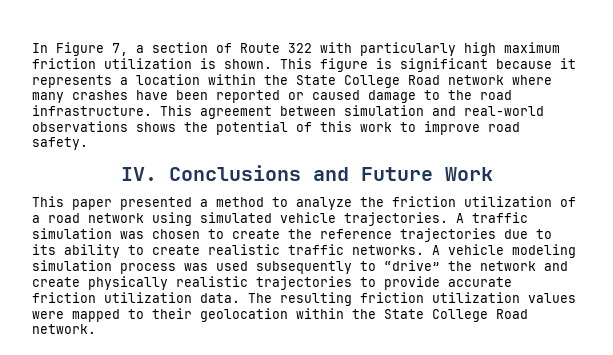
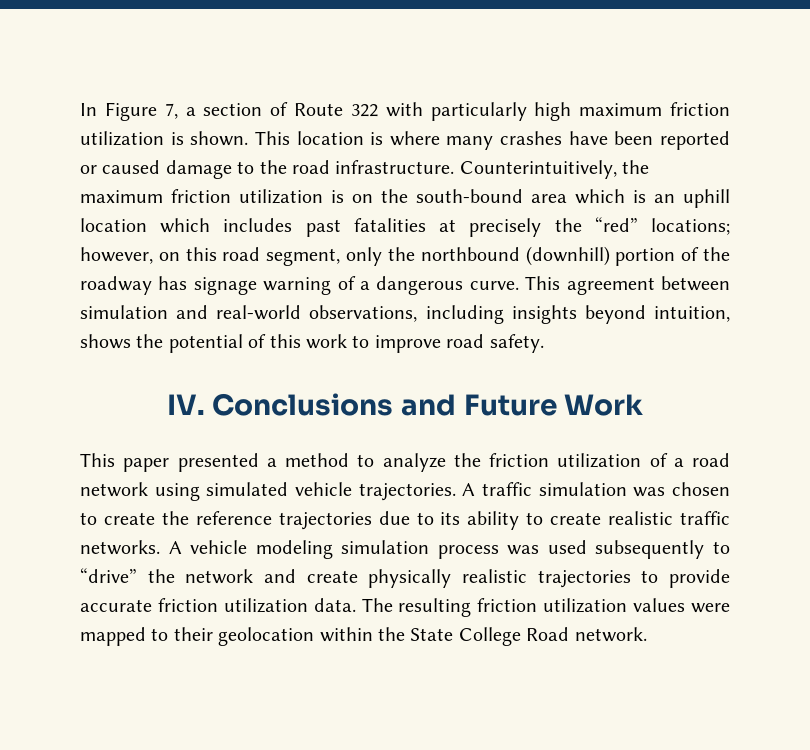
- This figure is significant because it represents a location within the State College Road network where many crashes have been reported or caused damage to the road infrastructure.
+ This location is where many crashes have been reported or caused damage to the road infrastructure.
+ Counterintuitively, the maximum friction utilization is on the south-bound area which is an uphill location which includes past fatalities at precisely the “red” locations; however, on this road segment, only the northbound (downhill) portion of the roadway has signage warning of a dangerous curve.
- This agreement between simulation and real-world observations shows the potential of this work to improve road safety.
+ This agreement between simulation and real-world observations, including insights beyond intuition, shows the potential of this work to improve road safety.

